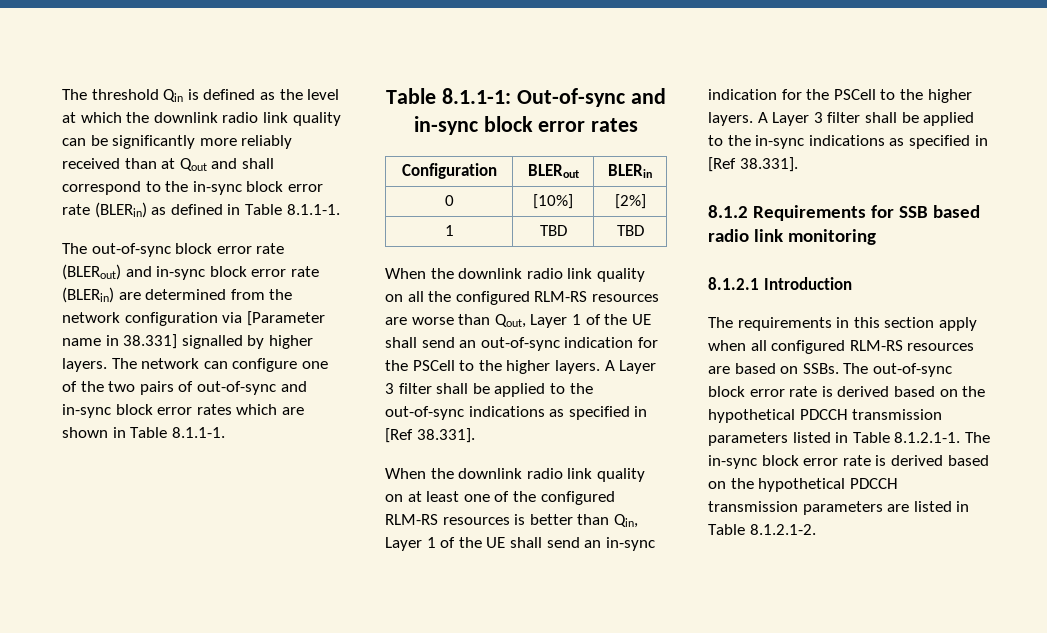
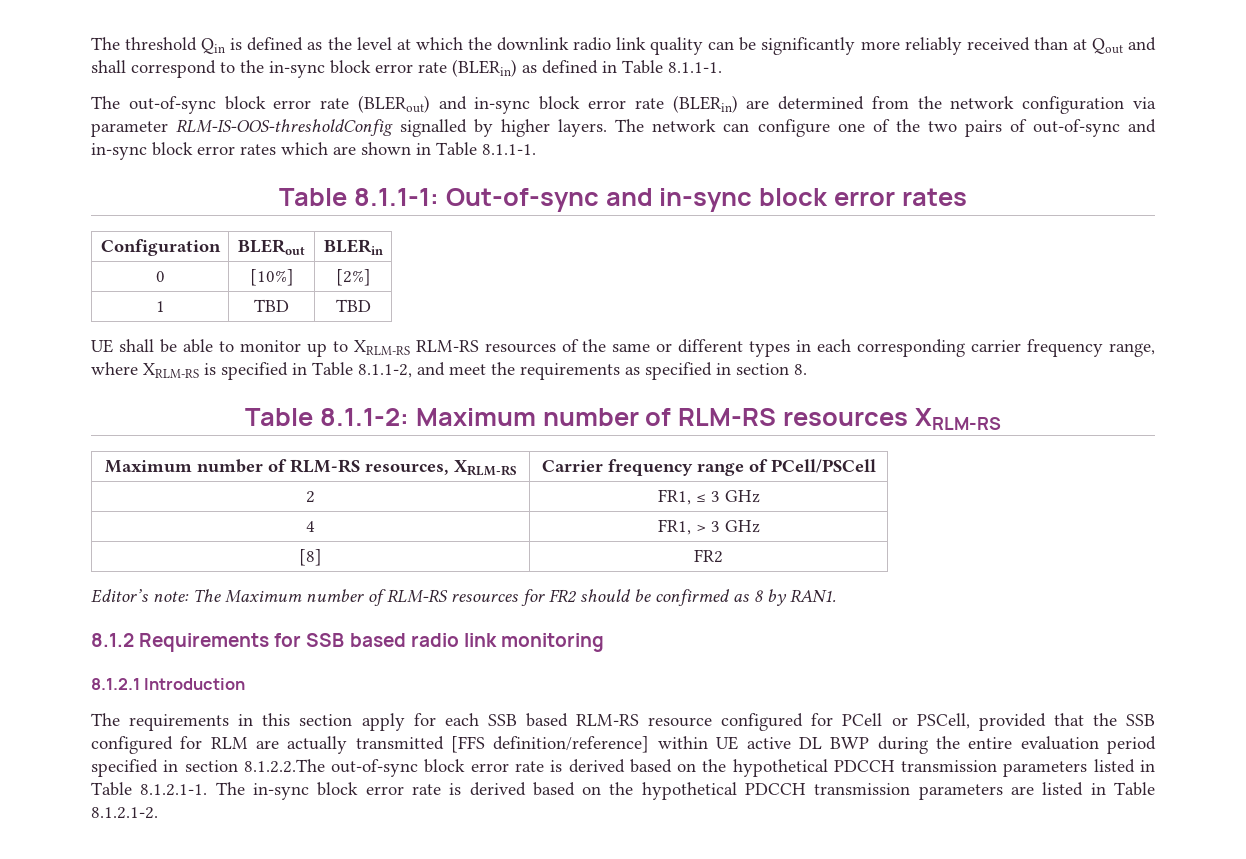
- The out-of-sync block error rate (BLERout) and in-sync block error rate (BLERin) are determined from the network configuration via [Parameter name in 38.331] signalled by higher layers.
+ The out-of-sync block error rate (BLERout) and in-sync block error rate (BLERin) are determined from the network configuration via parameter RLM-IS-OOS-thresholdConfig signalled by higher layers.
- When the downlink radio link quality on all the configured RLM-RS resources are worse than Qout, Layer 1 of the UE shall send an out-of-sync indication for the PSCell to the higher layers. A Layer 3 filter shall be applied to the out-of-sync indications as specified in [Ref 38.331].
- When the downlink radio link quality on at least one of the configured RLM-RS resources is better than Qin, Layer 1 of the UE shall send an in-sync indication for the PSCell to the higher layers. A Layer 3 filter shall be applied to the in-sync indications as specified in [Ref 38.331].
+ UE shall be able to monitor up to XRLM-RS RLM-RS resources of the same or different types in each corresponding carrier frequency range, where XRLM-RS is specified in Table 8.1.1-2, and meet the requirements as specified in section 8.
+ Table 8.1.1-2: Maximum number of RLM-RS resources XRLM-RS
+ Maximum number of RLM-RS resources, XRLM-RS | Carrier frequency range of PCell/PSCell
+ 2 | FR1, ≤ 3 GHz
+ 4 | FR1, > 3 GHz
+ [8] | FR2
+ Editor’s note: The Maximum number of RLM-RS resources for FR2 should be confirmed as 8 by RAN1.
- The requirements in this section apply when all configured RLM-RS resources are based on SSBs. The out-of-sync block error rate is derived based on the hypothetical PDCCH transmission parameters listed in Table 8.1.2.1-1. The in-sync block error rate is derived based on the hypothetical PDCCH transmission parameters are listed in Table 8.1.2.1-2.
+ The requirements in this section apply for each SSB based RLM-RS resource configured for PCell or PSCell, provided that the SSB configured for RLM are actually transmitted [FFS definition/reference] within UE active DL BWP during the entire evaluation period specified in section 8.1.2.2.The out-of-sync block error rate is derived based on the hypothetical PDCCH transmission parameters listed in Table 8.1.2.1-1. The in-sync block error rate is derived based on the hypothetical PDCCH transmission parameters are listed in Table 8.1.2.1-2.

